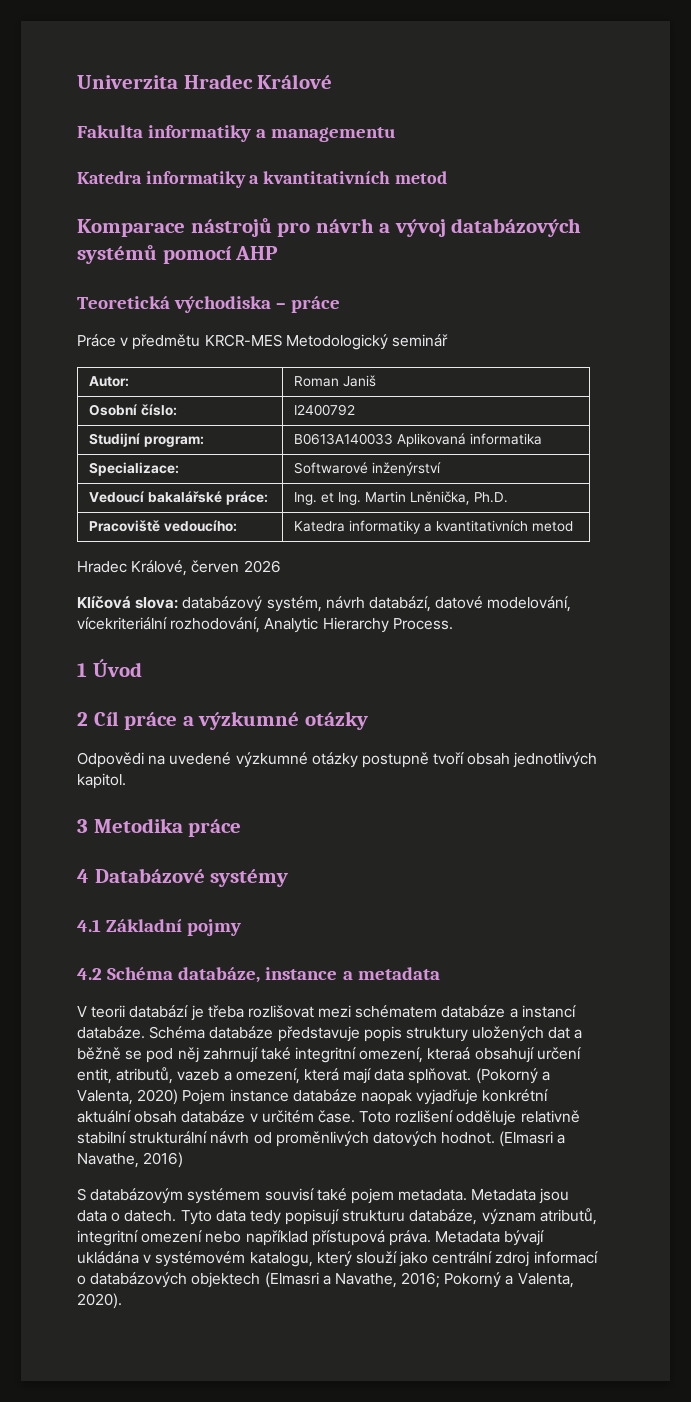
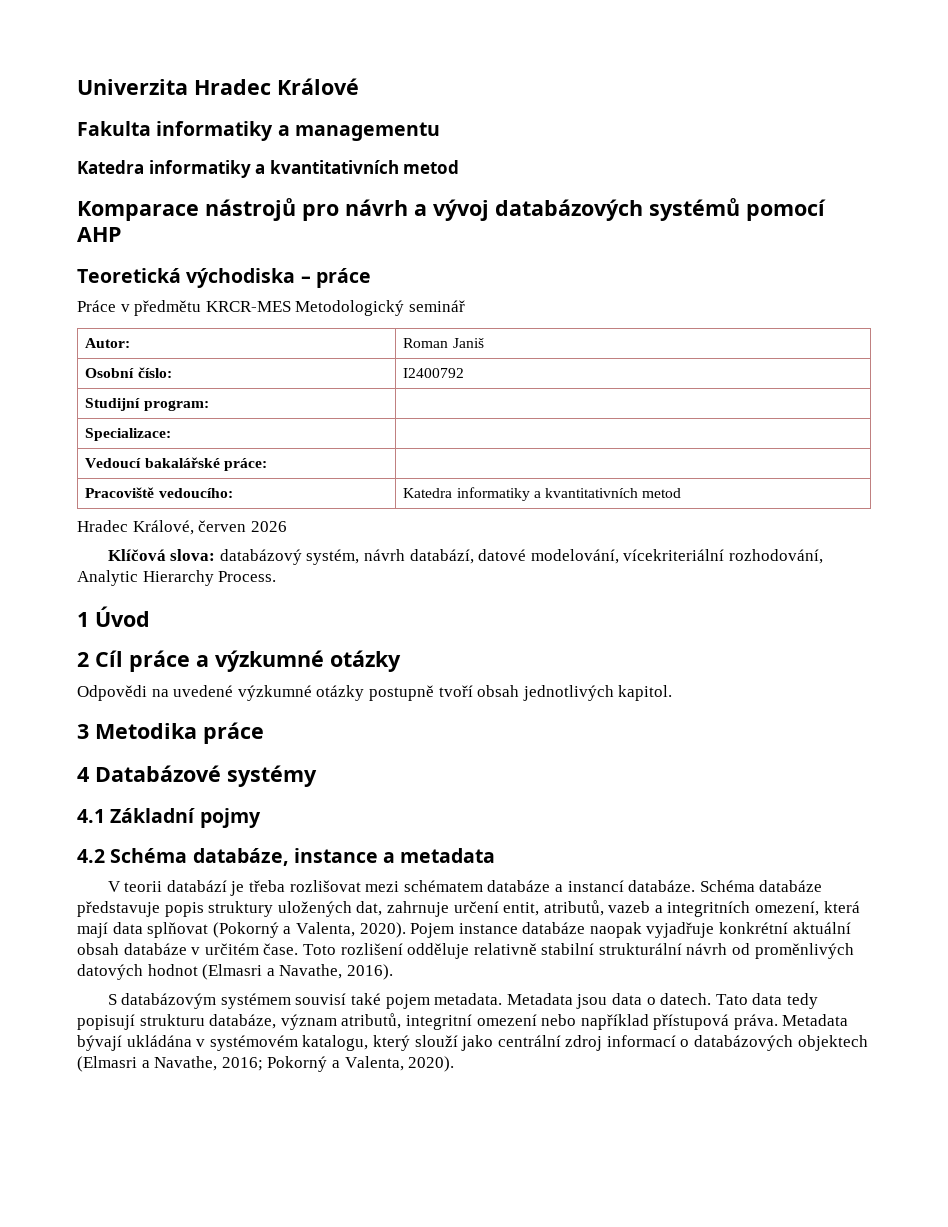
- Studijní program: | B0613A140033 Aplikovaná informatika
+ Studijní program: |
- Specializace: | Softwarové inženýrství
+ Specializace: |
- Vedoucí bakalářské práce: | Ing. et Ing. Martin Lněnička, Ph.D.
+ Vedoucí bakalářské práce: |
- Schéma databáze představuje popis struktury uložených dat a běžně se pod něj zahrnují také integritní omezení, kteraá obsahují určení entit, atributů, vazeb a omezení, která mají data splňovat. (Pokorný a Valenta, 2020) Pojem instance databáze naopak vyjadřuje konkrétní aktuální obsah databáze v určitém čase.
+ Schéma databáze představuje popis struktury uložených dat, zahrnuje určení entit, atributů, vazeb a integritních omezení, která mají data splňovat (Pokorný a Valenta, 2020). Pojem instance databáze naopak vyjadřuje konkrétní aktuální obsah databáze v určitém čase.
- Toto rozlišení odděluje relativně stabilní strukturální návrh od proměnlivých datových hodnot. (Elmasri a Navathe, 2016)
+ Toto rozlišení odděluje relativně stabilní strukturální návrh od proměnlivých datových hodnot (Elmasri a Navathe, 2016).
- Tyto data tedy popisují strukturu databáze, význam atributů, integritní omezení nebo například přístupová práva.
+ Tato data tedy popisují strukturu databáze, význam atributů, integritní omezení nebo například přístupová práva.

